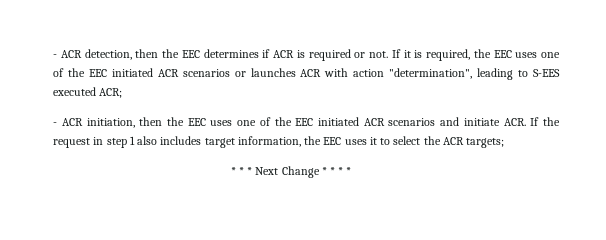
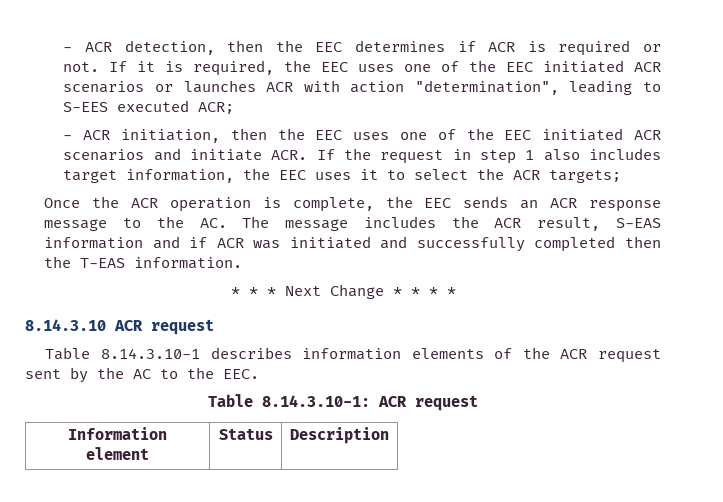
+ Once the ACR operation is complete, the EEC sends an ACR response message to the AC. The message includes the ACR result, S-EAS information and if ACR was initiated and successfully completed then the T-EAS information.
+ 8.14.3.10 ACR request
+ Table 8.14.3.10-1 describes information elements of the ACR request sent by the AC to the EEC.
+ Table 8.14.3.10-1: ACR request
+ Information element | Status | Description

